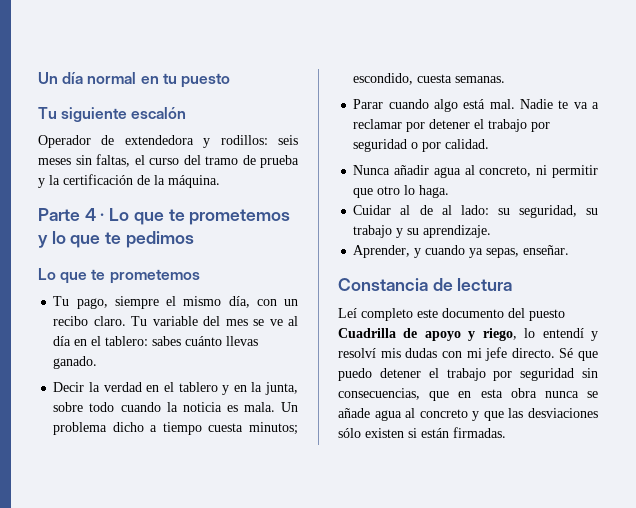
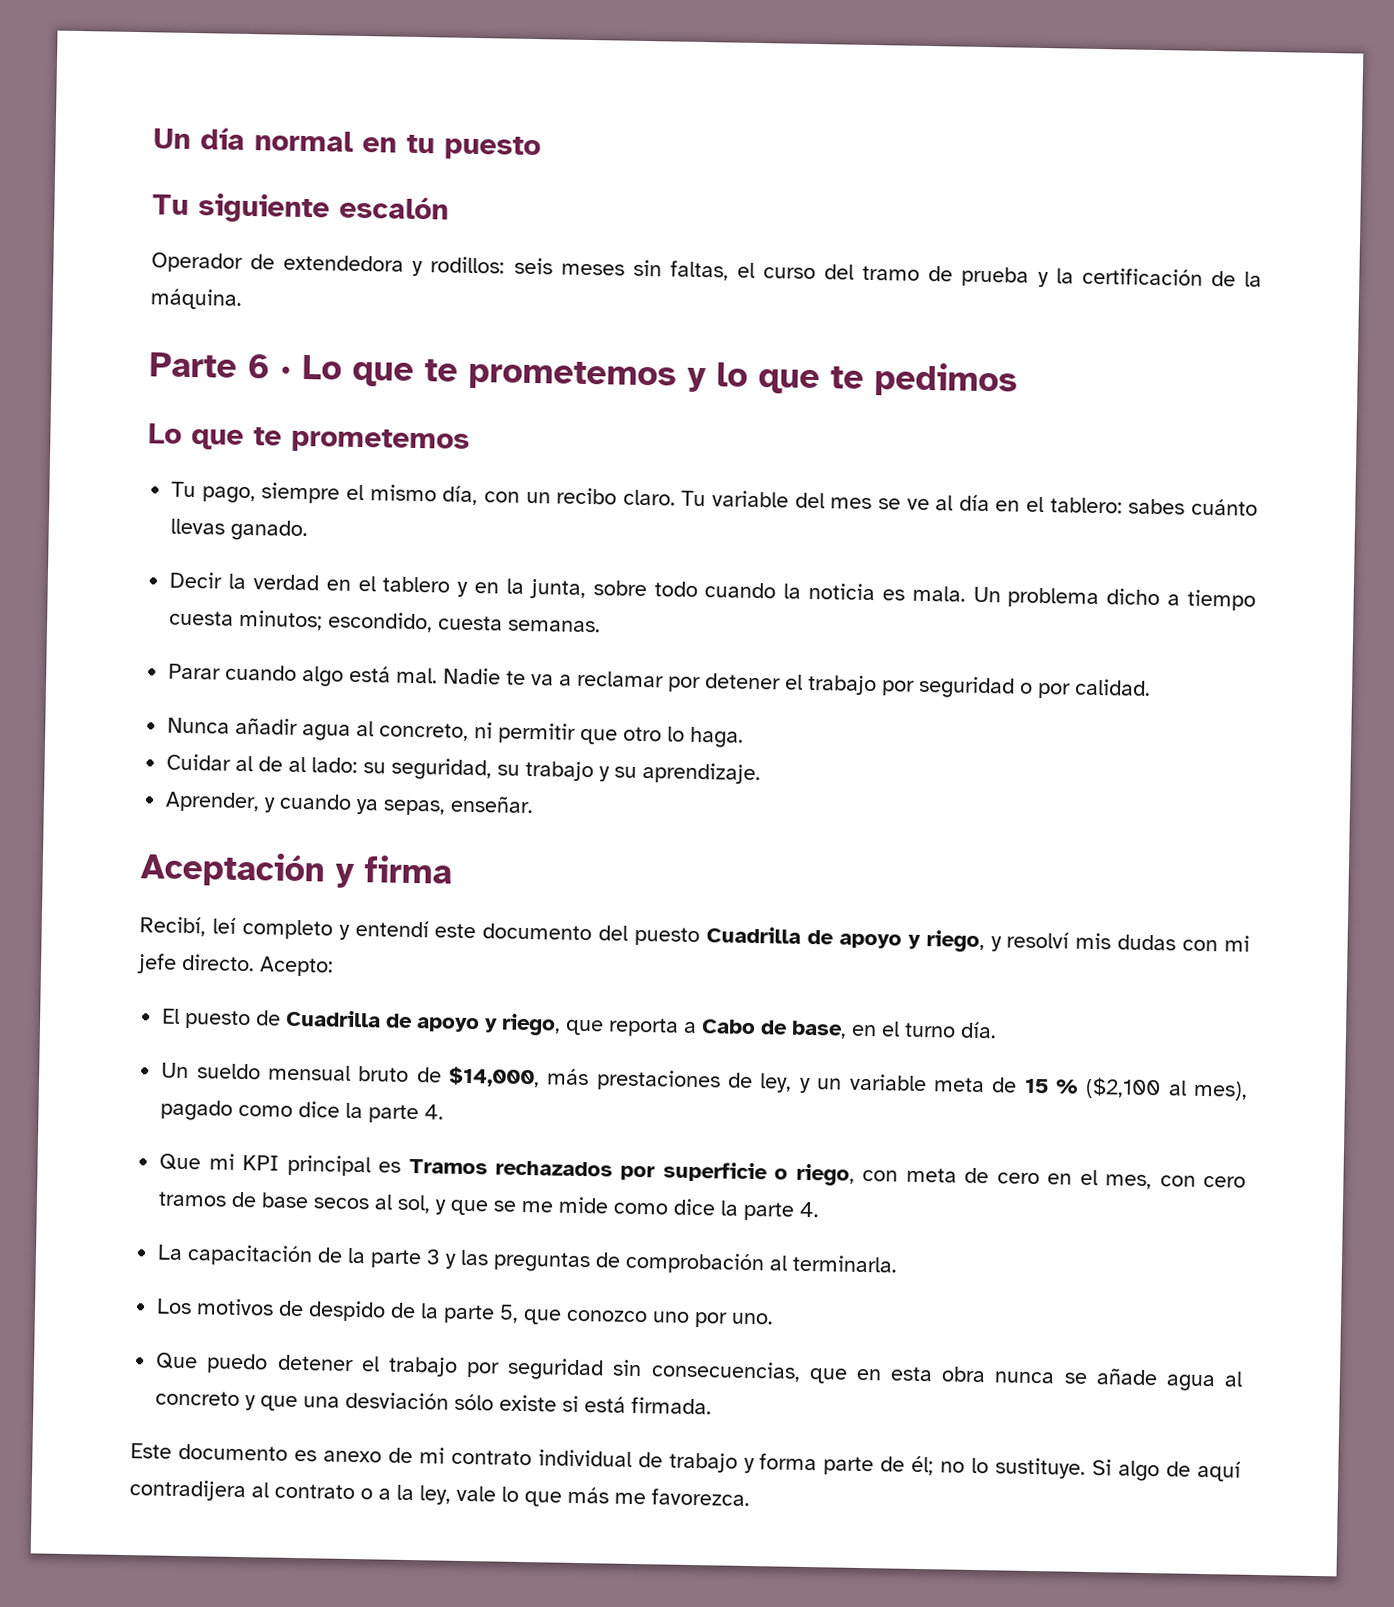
- Parte 4 · Lo que te prometemos y lo que te pedimos
+ Parte 6 · Lo que te prometemos y lo que te pedimos
- Constancia de lectura
- Leí completo este documento del puesto Cuadrilla de apoyo y riego, lo entendí y resolví mis dudas con mi jefe directo.
+ Aceptación y firma
+ Recibí, leí completo y entendí este documento del puesto Cuadrilla de apoyo y riego, y resolví mis dudas con mi jefe directo.
- Sé que puedo detener el trabajo por seguridad sin consecuencias, que en esta obra nunca se añade agua al concreto y que las desviaciones sólo existen si están firmadas.
+ Acepto:
+ El puesto de Cuadrilla de apoyo y riego, que reporta a Cabo de base, en el turno día.
+ Un sueldo mensual bruto de $14,000, más prestaciones de ley, y un variable meta de 15 % ($2,100 al mes), pagado como dice la parte 4.
+ Que mi KPI principal es Tramos rechazados por superficie o riego, con meta de cero en el mes, con cero tramos de base secos al sol, y que se me mide como dice la parte 4.
+ La capacitación de la parte 3 y las preguntas de comprobación al terminarla.
+ Los motivos de despido de la parte 5, que conozco uno por uno.
+ Que puedo detener el trabajo por seguridad sin consecuencias, que en esta obra nunca se añade agua al concreto y que una desviación sólo existe si está firmada.
+ Este documento es anexo de mi contrato individual de trabajo y forma parte de él; no lo sustituye. Si algo de aquí contradijera al contrato o a la ley, vale lo que más me favorezca.

